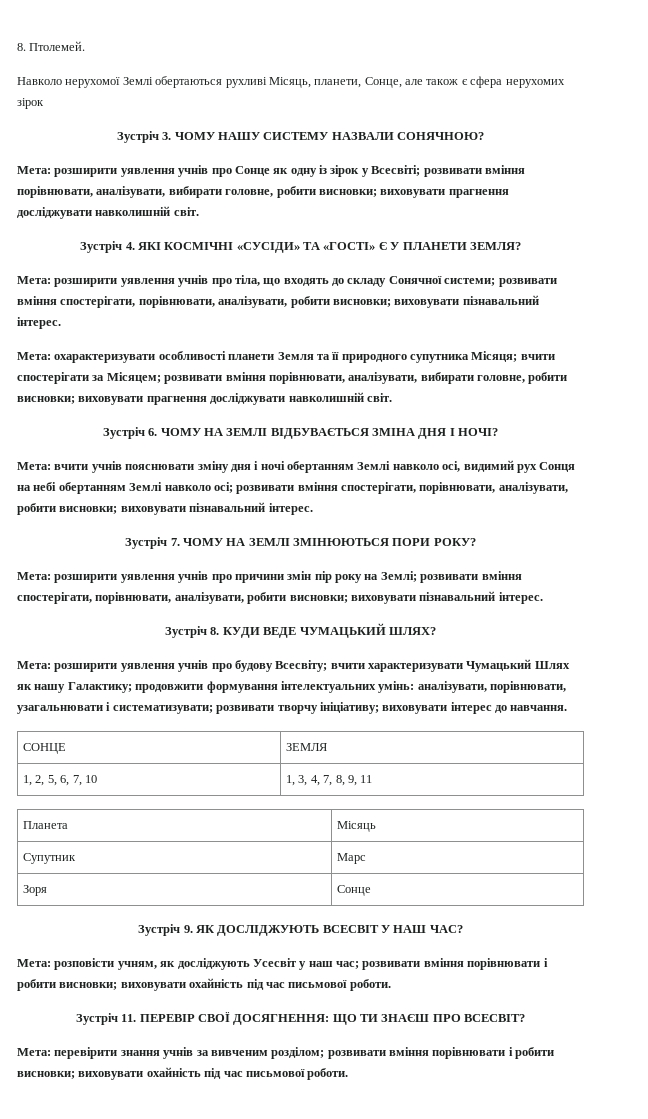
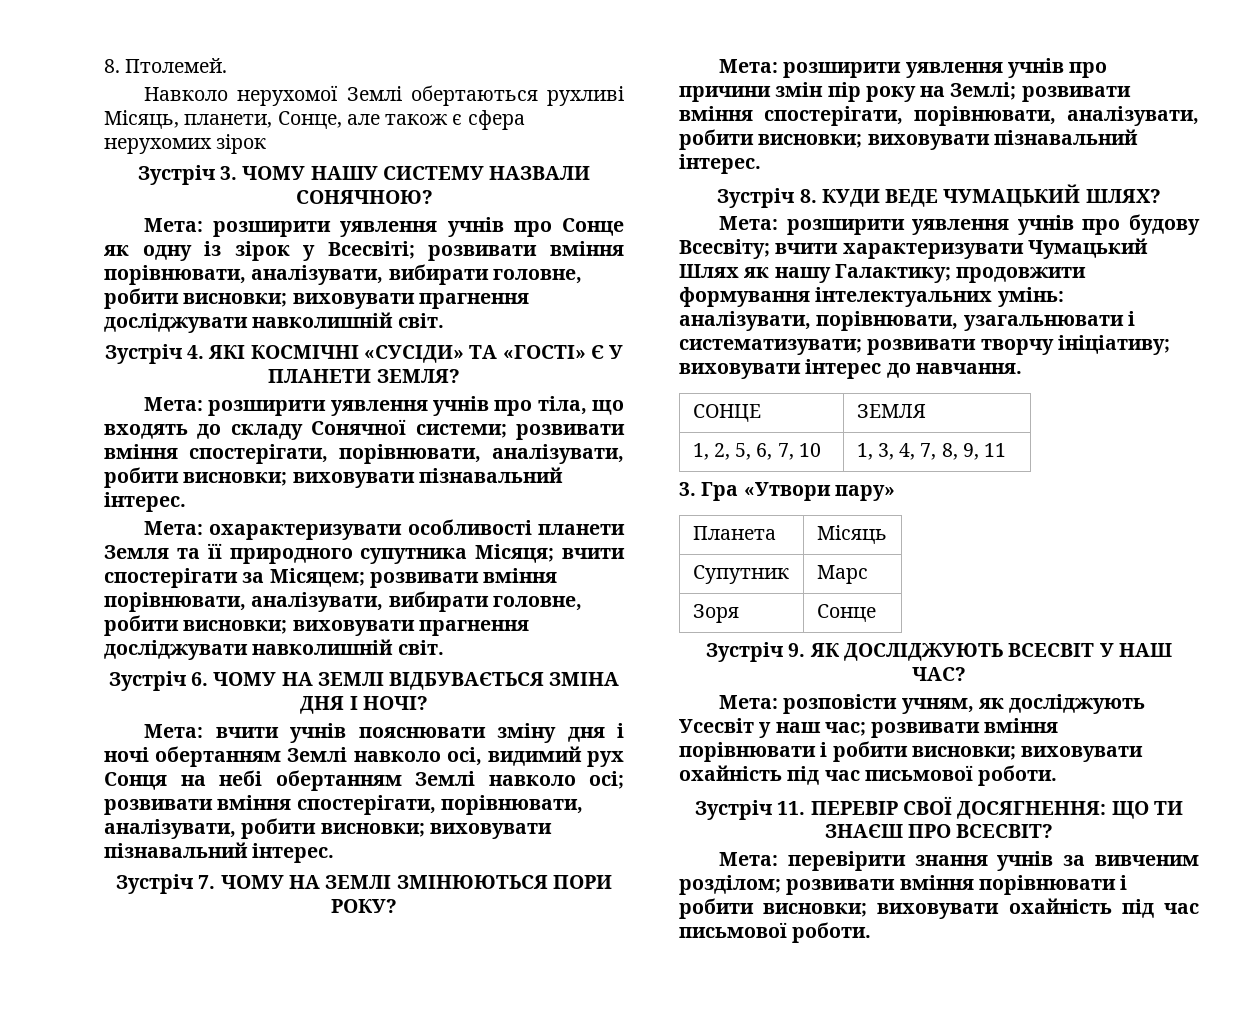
+ 3. Гра «Утвори пару»

